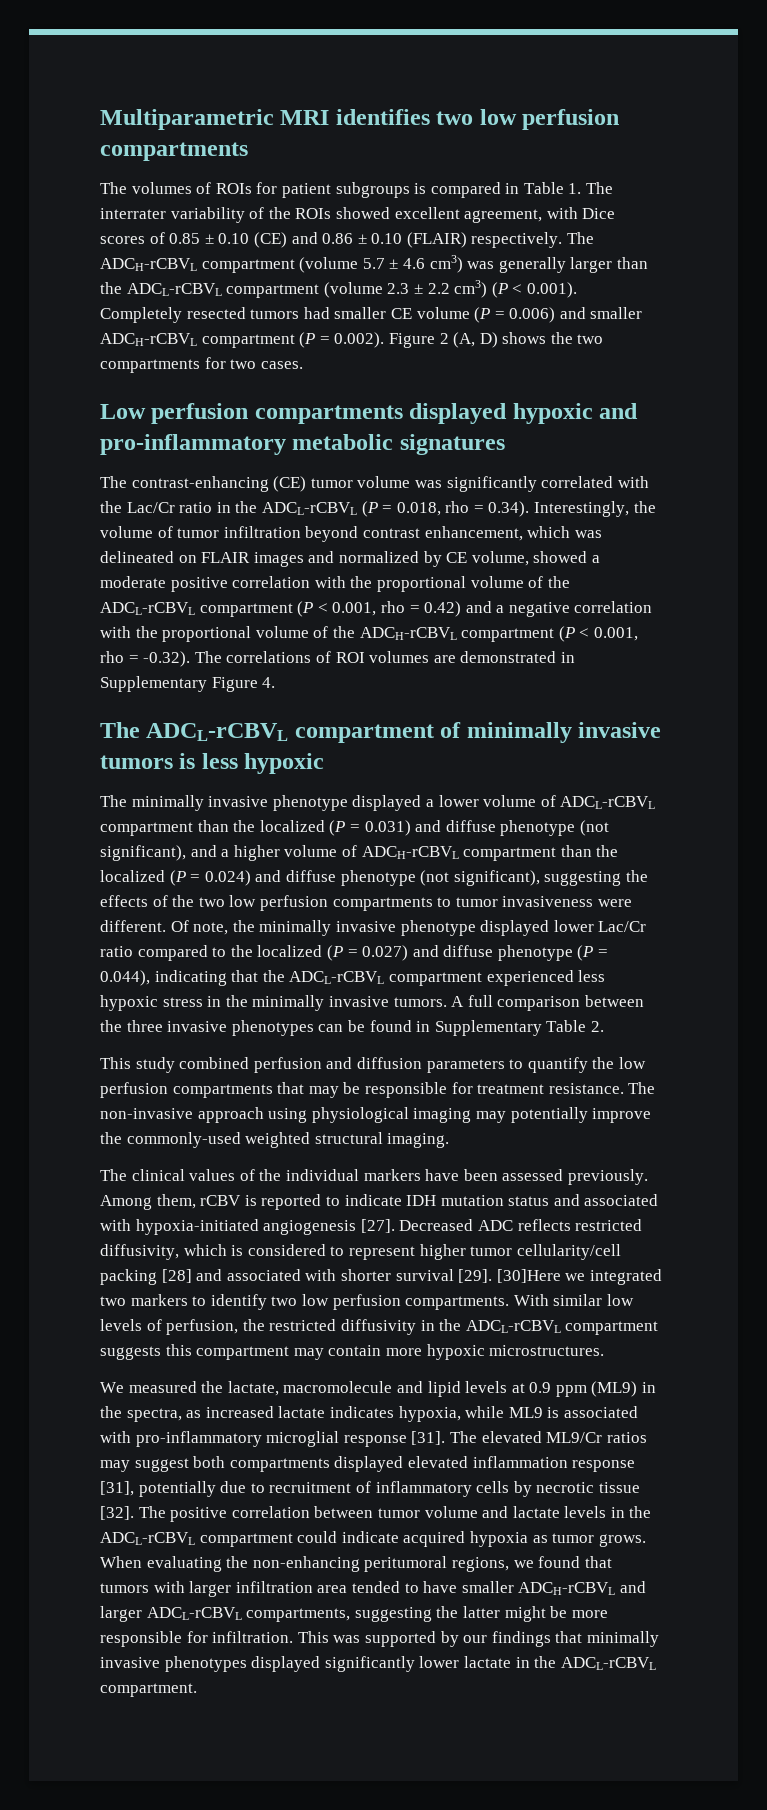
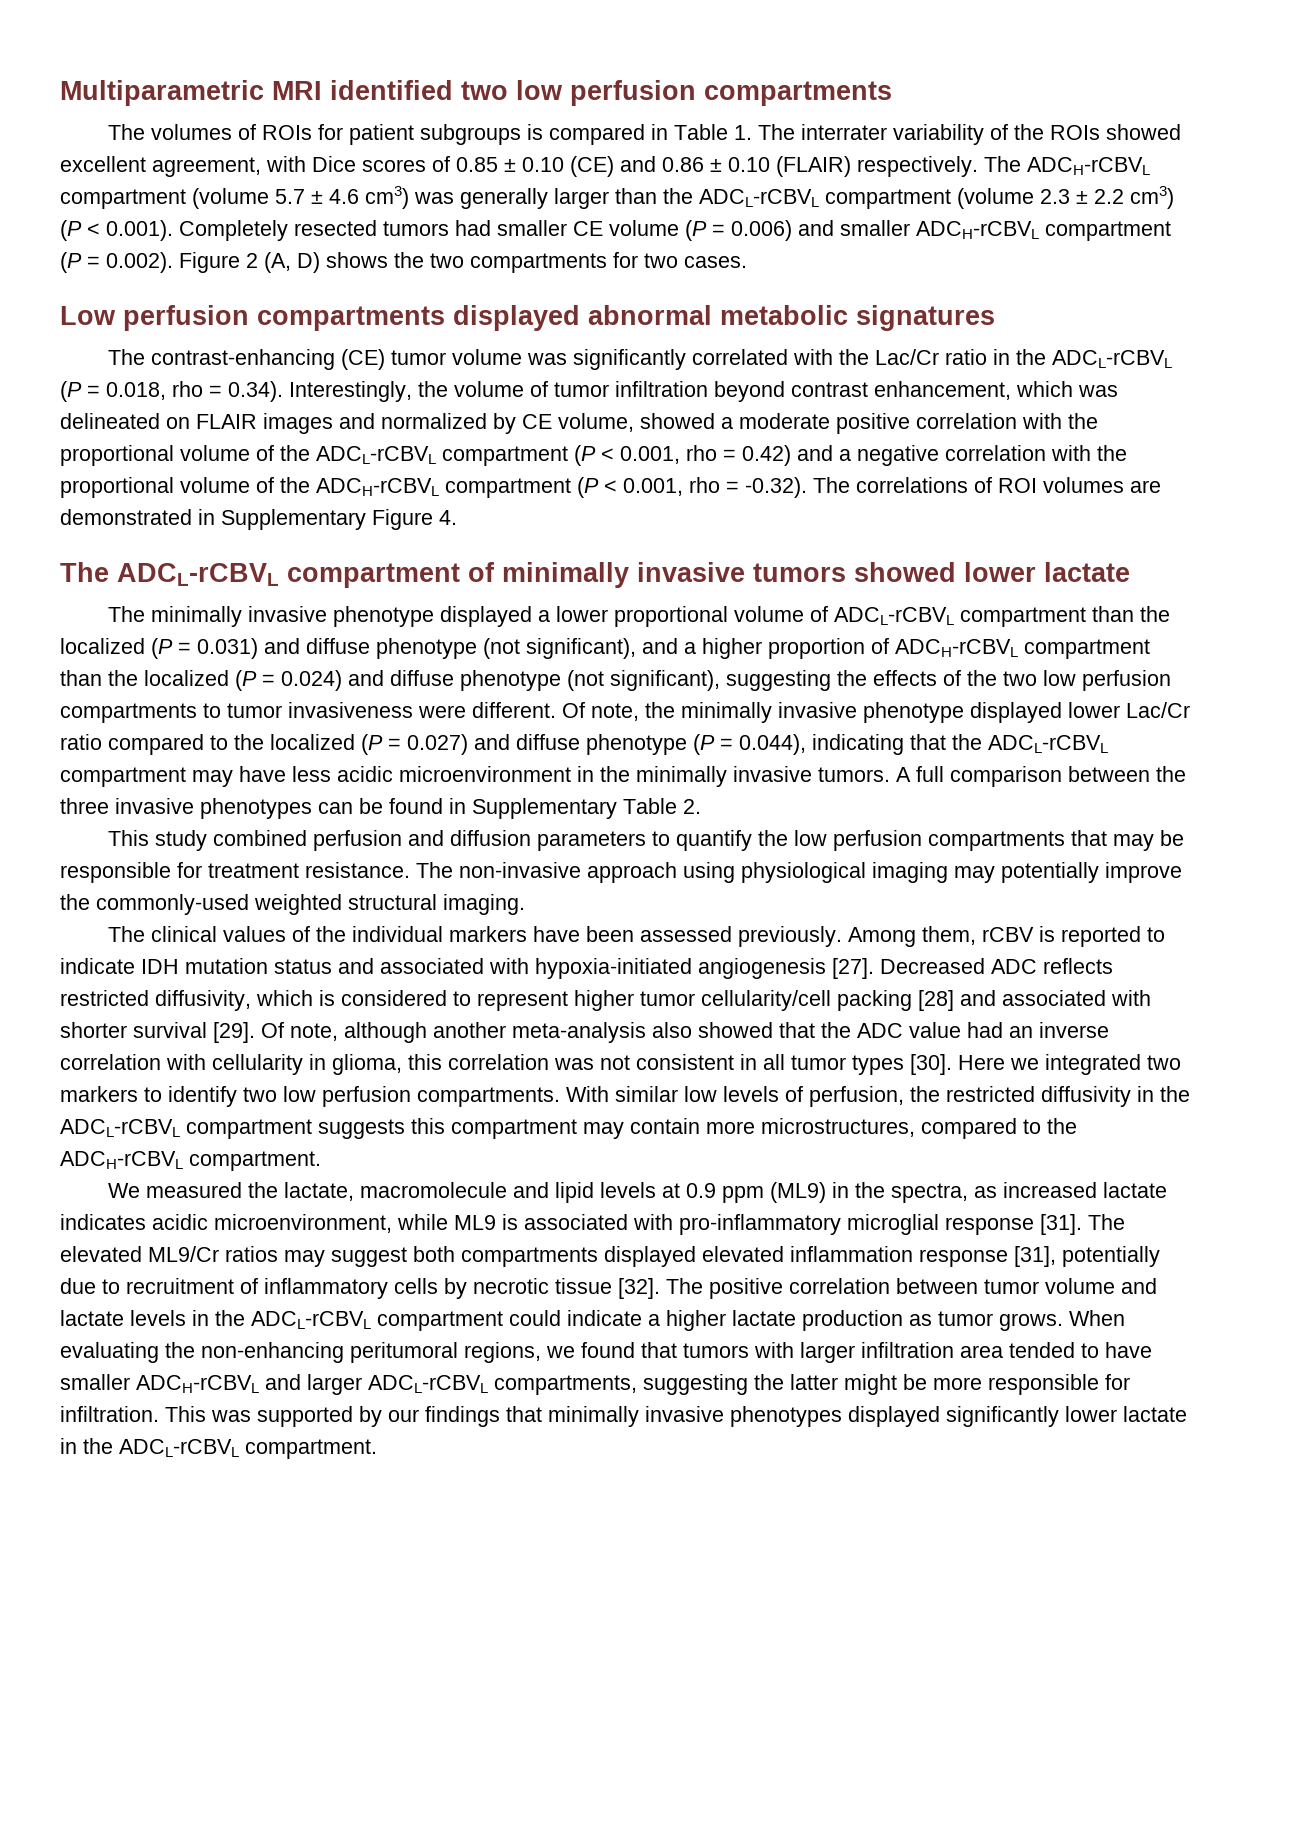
- Multiparametric MRI identifies two low perfusion compartments
+ Multiparametric MRI identified two low perfusion compartments
- Low perfusion compartments displayed hypoxic and pro-inflammatory metabolic signatures
+ Low perfusion compartments displayed abnormal metabolic signatures
- The ADCL-rCBVL compartment of minimally invasive tumors is less hypoxic
+ The ADCL-rCBVL compartment of minimally invasive tumors showed lower lactate
- The minimally invasive phenotype displayed a lower volume of ADCL-rCBVL compartment than the localized (P = 0.031) and diffuse phenotype (not significant), and a higher volume of ADCH-rCBVL compartment than the localized (P = 0.024) and diffuse phenotype (not significant), suggesting the effects of the two low perfusion compartments to tumor invasiveness were different.
+ The minimally invasive phenotype displayed a lower proportional volume of ADCL-rCBVL compartment than the localized (P = 0.031) and diffuse phenotype (not significant), and a higher proportion of ADCH-rCBVL compartment than the localized (P = 0.024) and diffuse phenotype (not significant), suggesting the effects of the two low perfusion compartments to tumor invasiveness were different.
- Of note, the minimally invasive phenotype displayed lower Lac/Cr ratio compared to the localized (P = 0.027) and diffuse phenotype (P = 0.044), indicating that the ADCL-rCBVL compartment experienced less hypoxic stress in the minimally invasive tumors.
+ Of note, the minimally invasive phenotype displayed lower Lac/Cr ratio compared to the localized (P = 0.027) and diffuse phenotype (P = 0.044), indicating that the ADCL-rCBVL compartment may have less acidic microenvironment in the minimally invasive tumors.
- [30]Here we integrated two markers to identify two low perfusion compartments.
+ Of note, although another meta-analysis also showed that the ADC value had an inverse correlation with cellularity in glioma, this correlation was not consistent in all tumor types [30]. Here we integrated two markers to identify two low perfusion compartments.
- With similar low levels of perfusion, the restricted diffusivity in the ADCL-rCBVL compartment suggests this compartment may contain more hypoxic microstructures.
+ With similar low levels of perfusion, the restricted diffusivity in the ADCL-rCBVL compartment suggests this compartment may contain more microstructures, compared to the ADCH-rCBVL compartment.
- We measured the lactate, macromolecule and lipid levels at 0.9 ppm (ML9) in the spectra, as increased lactate indicates hypoxia, while ML9 is associated with pro-inflammatory microglial response [31].
+ We measured the lactate, macromolecule and lipid levels at 0.9 ppm (ML9) in the spectra, as increased lactate indicates acidic microenvironment, while ML9 is associated with pro-inflammatory microglial response [31].
- The positive correlation between tumor volume and lactate levels in the ADCL-rCBVL compartment could indicate acquired hypoxia as tumor grows.
+ The positive correlation between tumor volume and lactate levels in the ADCL-rCBVL compartment could indicate a higher lactate production as tumor grows.

